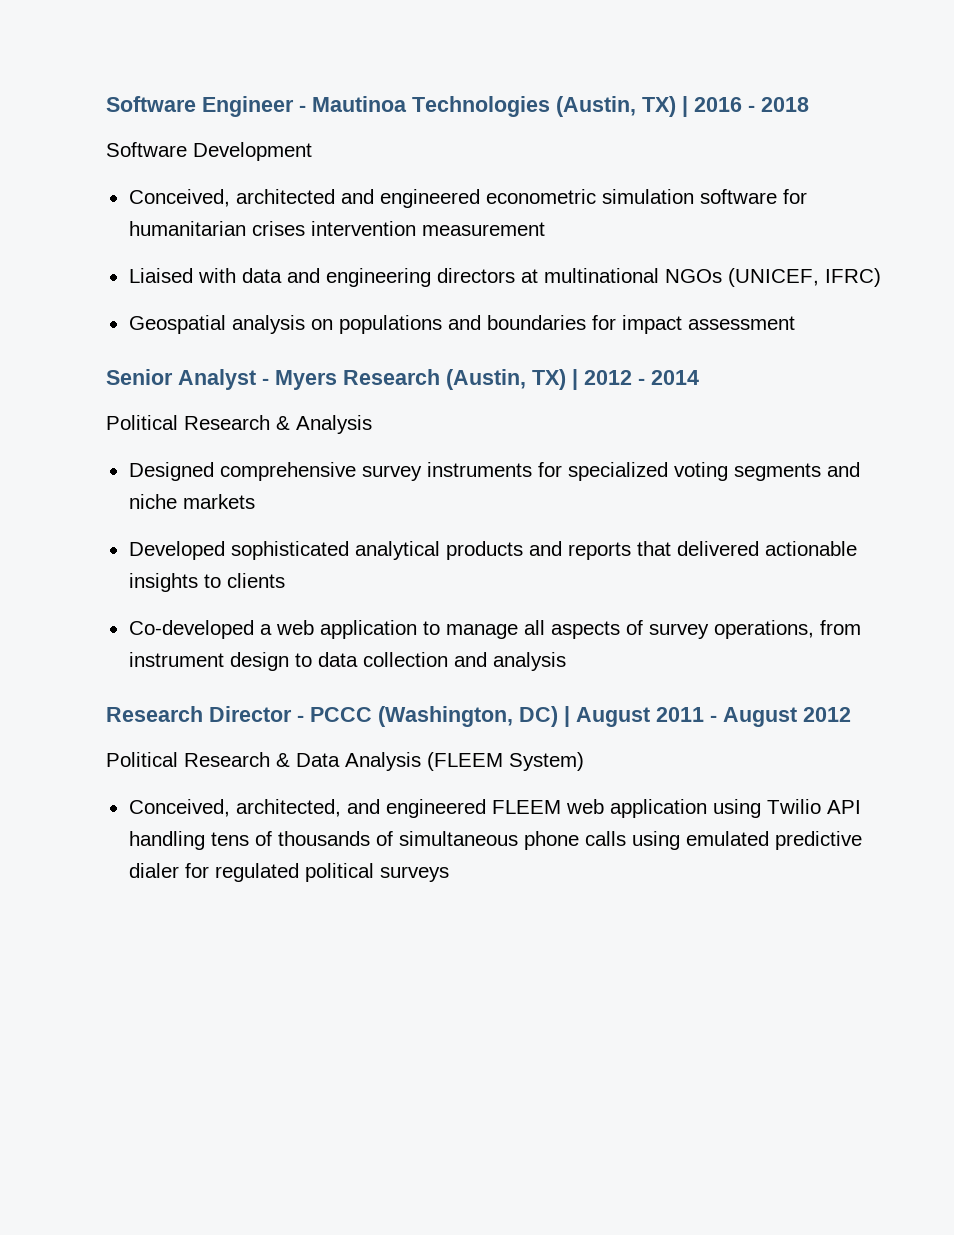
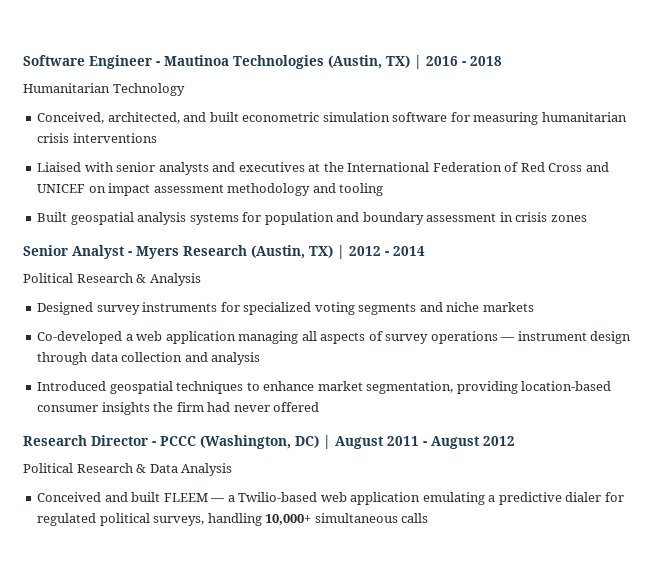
- Software Development
- Conceived, architected and engineered econometric simulation software for humanitarian crises intervention measurement
- Liaised with data and engineering directors at multinational NGOs (UNICEF, IFRC)
- Geospatial analysis on populations and boundaries for impact assessment
+ Humanitarian Technology
+ Conceived, architected, and built econometric simulation software for measuring humanitarian crisis interventions
+ Liaised with senior analysts and executives at the International Federation of Red Cross and UNICEF on impact assessment methodology and tooling
+ Built geospatial analysis systems for population and boundary assessment in crisis zones
- Designed comprehensive survey instruments for specialized voting segments and niche markets
+ Designed survey instruments for specialized voting segments and niche markets
- Developed sophisticated analytical products and reports that delivered actionable insights to clients
- Co-developed a web application to manage all aspects of survey operations, from instrument design to data collection and analysis
+ Co-developed a web application managing all aspects of survey operations — instrument design through data collection and analysis
+ Introduced geospatial techniques to enhance market segmentation, providing location-based consumer insights the firm had never offered
- Political Research & Data Analysis (FLEEM System)
- Conceived, architected, and engineered FLEEM web application using Twilio API handling tens of thousands of simultaneous phone calls using emulated predictive dialer for regulated political surveys
+ Political Research & Data Analysis
+ Conceived and built FLEEM — a Twilio-based web application emulating a predictive dialer for regulated political surveys, handling 10,000+ simultaneous calls

